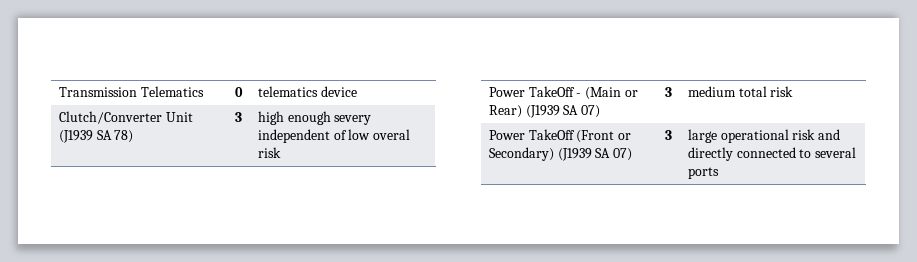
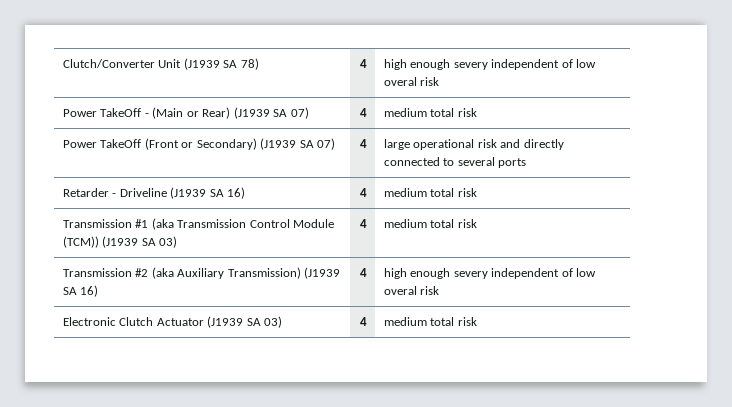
- Transmission Telematics | 0 | telematics device
- Clutch/Converter Unit (J1939 SA 78) | 3 | high enough severy independent of low overal risk
+ Clutch/Converter Unit (J1939 SA 78) | 4 | high enough severy independent of low overal risk
- Power TakeOff - (Main or Rear) (J1939 SA 07) | 3 | medium total risk
+ Power TakeOff - (Main or Rear) (J1939 SA 07) | 4 | medium total risk
- Power TakeOff (Front or Secondary) (J1939 SA 07) | 3 | large operational risk and directly connected to several ports
+ Power TakeOff (Front or Secondary) (J1939 SA 07) | 4 | large operational risk and directly connected to several ports
+ Retarder - Driveline (J1939 SA 16) | 4 | medium total risk
+ Transmission #1 (aka Transmission Control Module (TCM)) (J1939 SA 03) | 4 | medium total risk
+ Transmission #2 (aka Auxiliary Transmission) (J1939 SA 16) | 4 | high enough severy independent of low overal risk
+ Electronic Clutch Actuator (J1939 SA 03) | 4 | medium total risk

